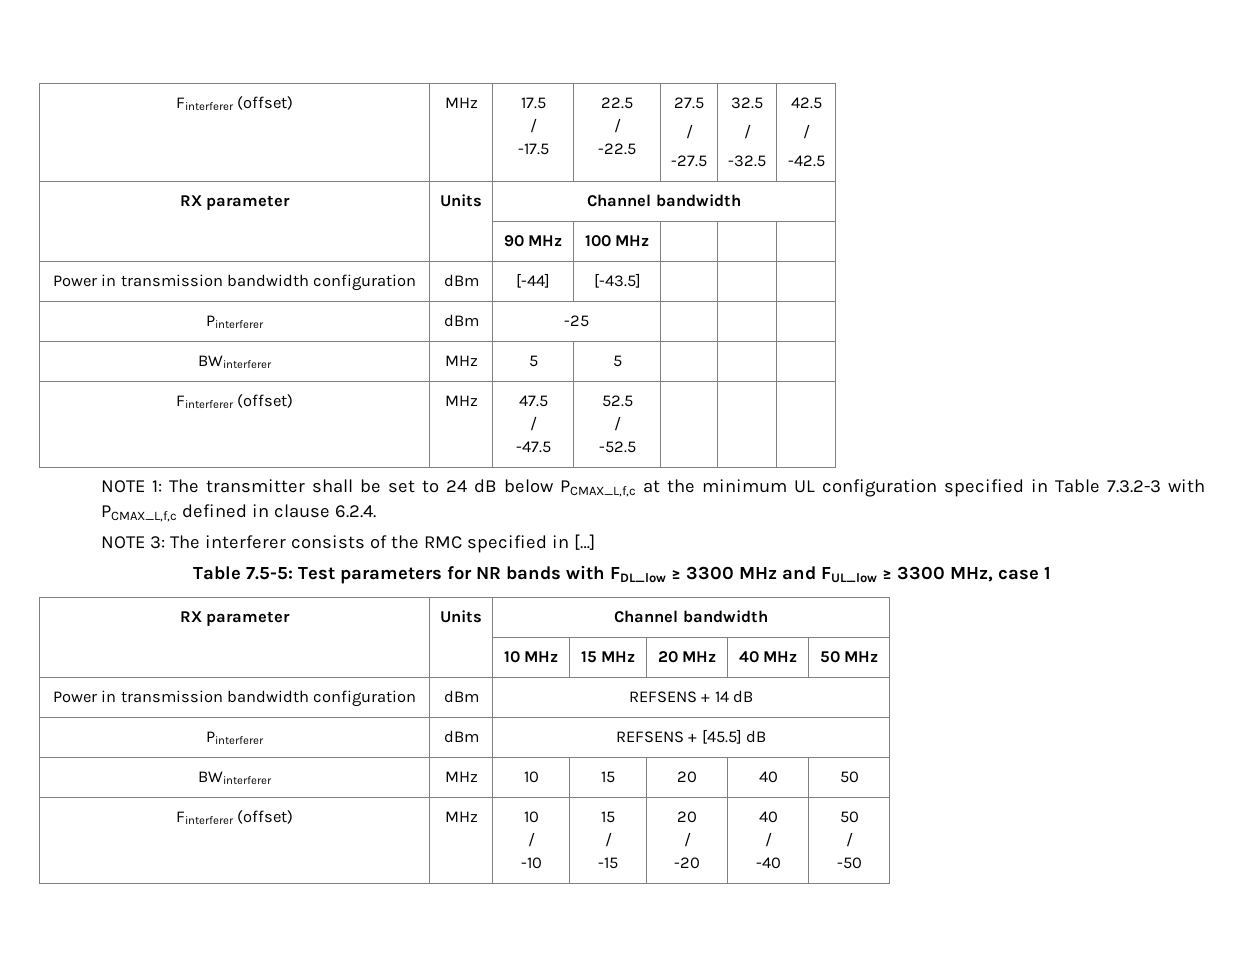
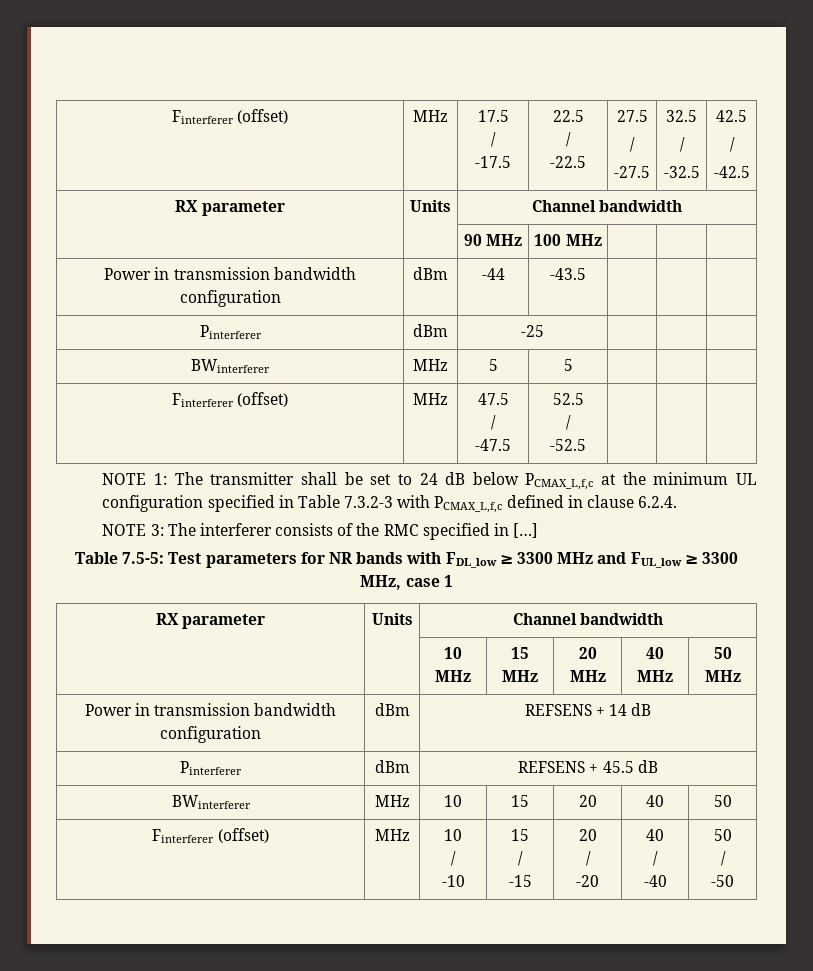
- Power in transmission bandwidth configuration | dBm | [-44] | [-43.5] | | |
+ Power in transmission bandwidth configuration | dBm | -44 | -43.5 | | |
- Pinterferer | dBm | REFSENS + [45.5] dB
+ Pinterferer | dBm | REFSENS + 45.5 dB

